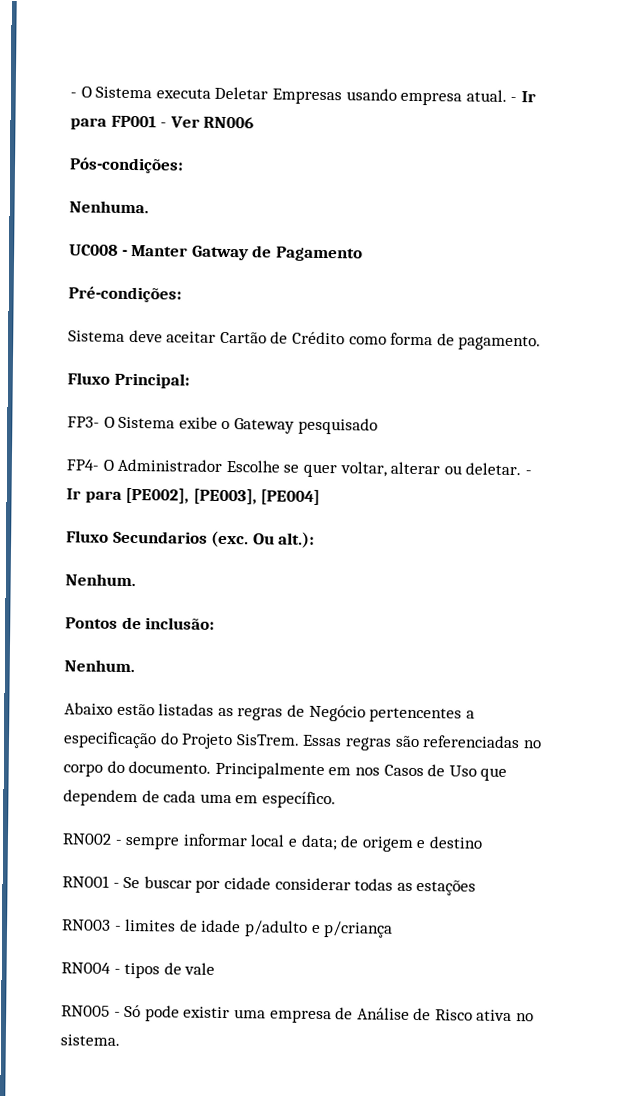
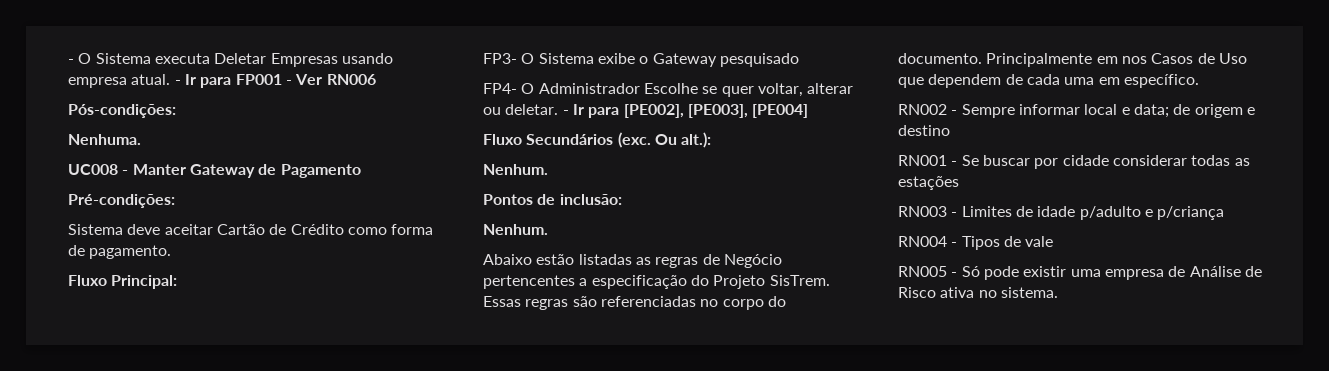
- UC008 - Manter Gatway de Pagamento
+ UC008 - Manter Gateway de Pagamento
- Fluxo Secundarios (exc.
+ Fluxo Secundários (exc.
- RN002 - sempre informar local e data; de origem e destino
+ RN002 - Sempre informar local e data; de origem e destino
- RN003 - limites de idade p/adulto e p/criança
+ RN003 - Limites de idade p/adulto e p/criança
- RN004 - tipos de vale
+ RN004 - Tipos de vale

